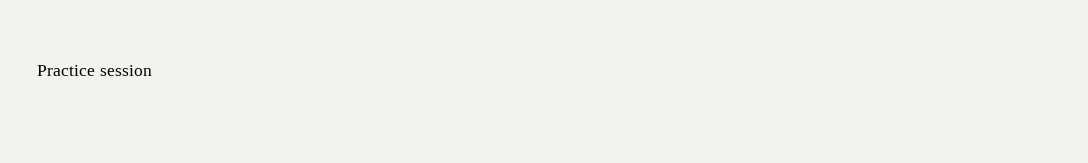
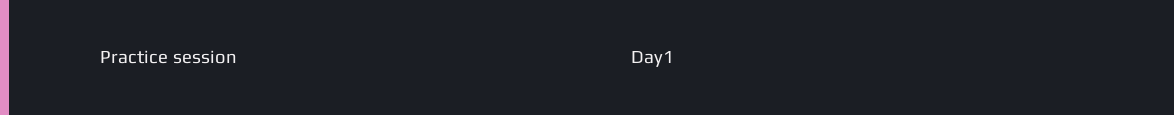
+ Day1

